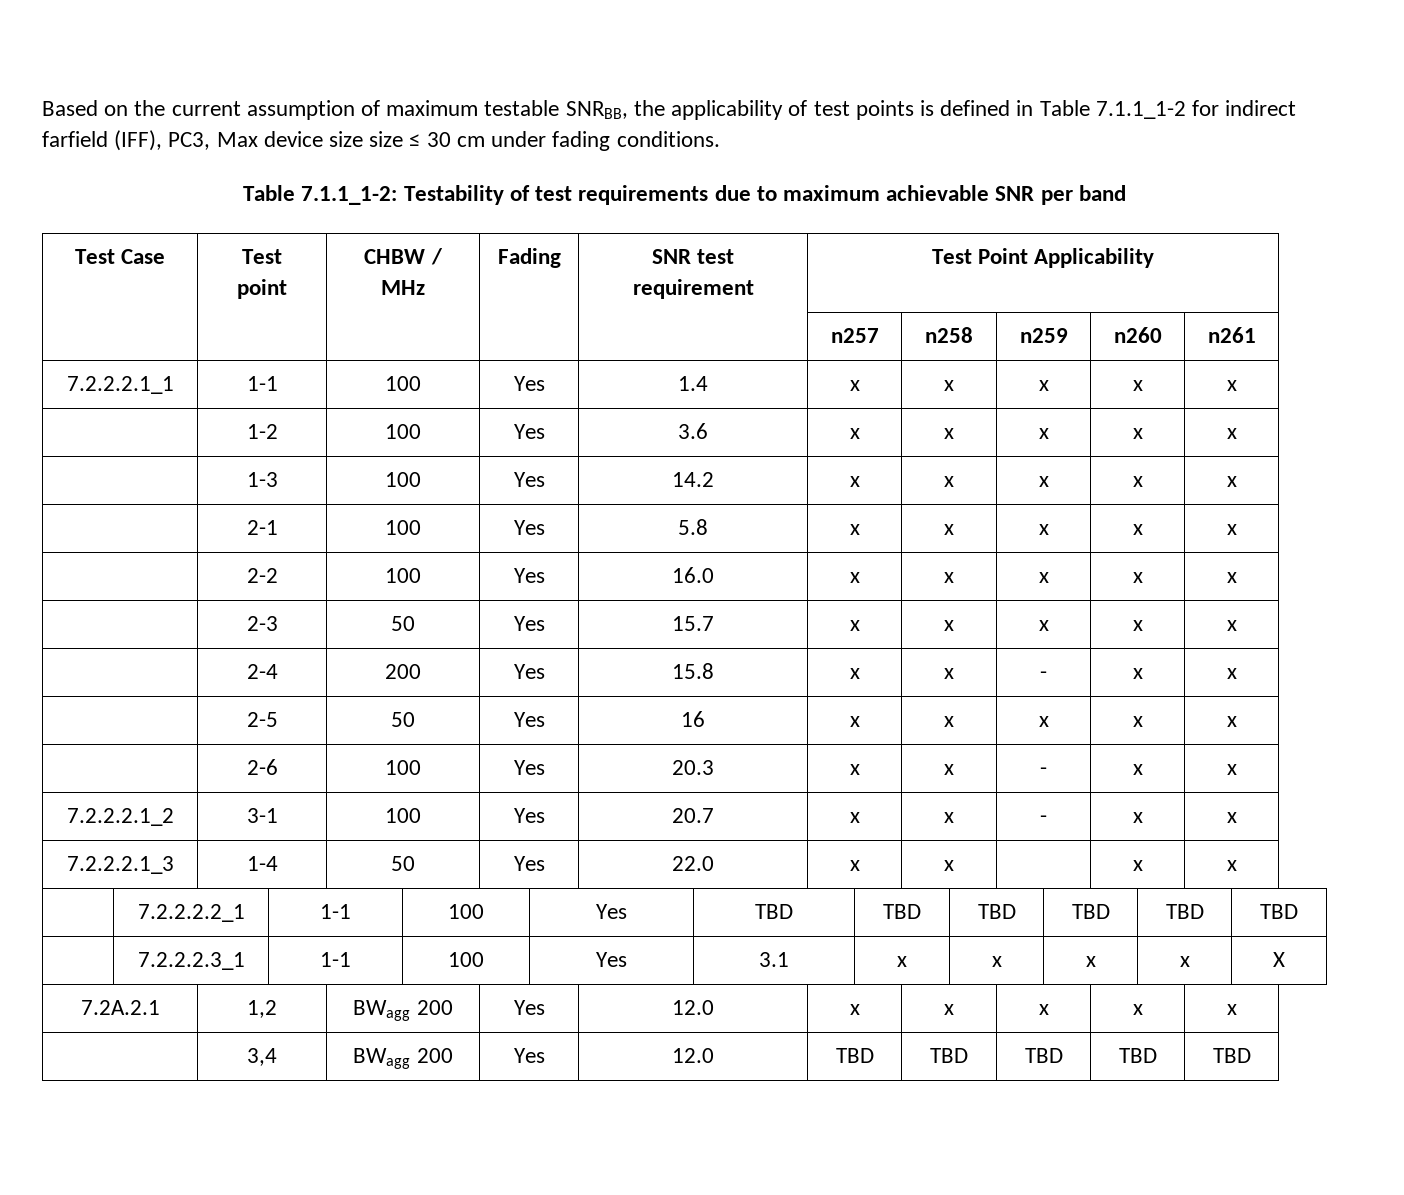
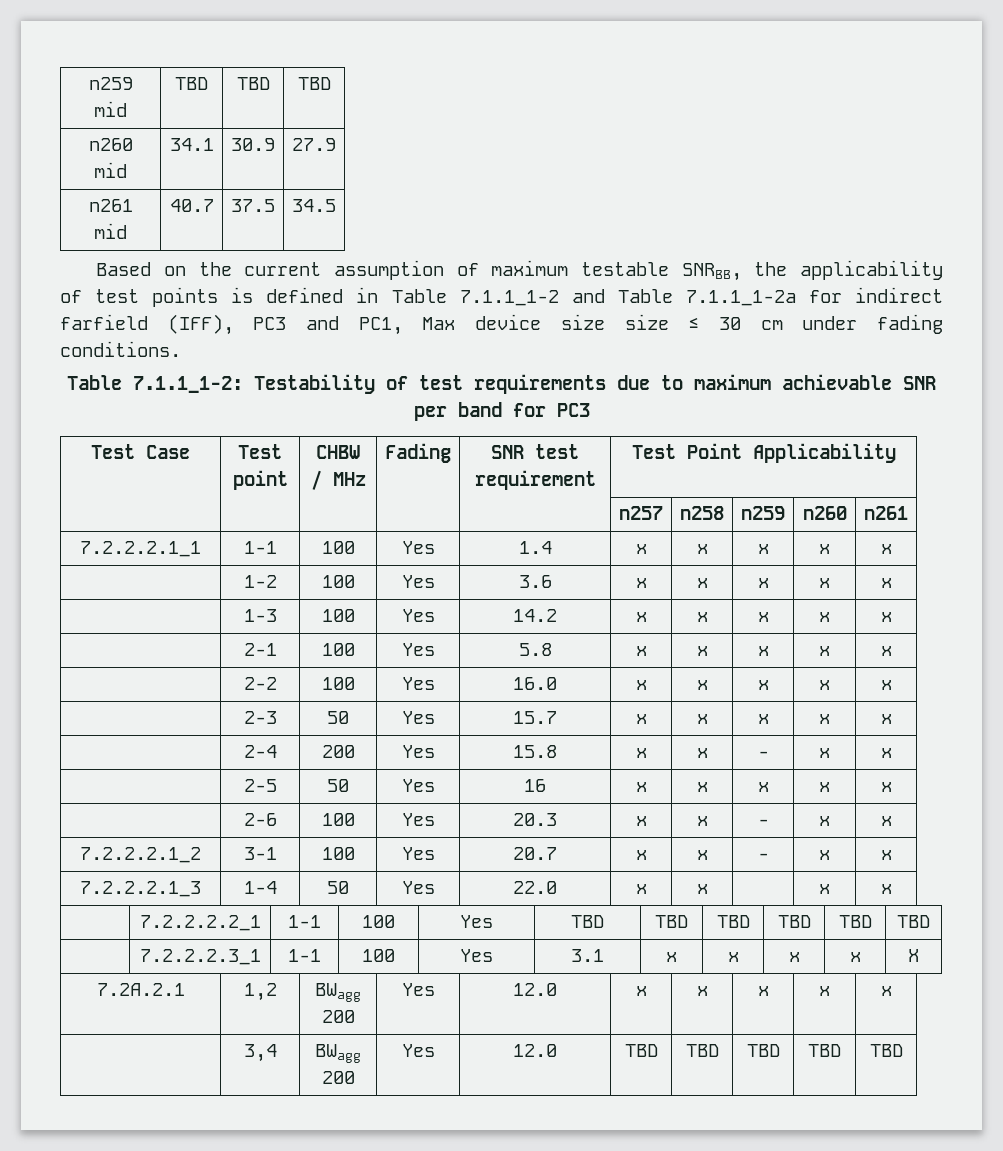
+ n259 mid | TBD | TBD | TBD
+ n260 mid | 34.1 | 30.9 | 27.9
+ n261 mid | 40.7 | 37.5 | 34.5
- Based on the current assumption of maximum testable SNRBB, the applicability of test points is defined in Table 7.1.1_1-2 for indirect farfield (IFF), PC3, Max device size size ≤ 30 cm under fading conditions.
+ Based on the current assumption of maximum testable SNRBB, the applicability of test points is defined in Table 7.1.1_1-2 and Table 7.1.1_1-2a for indirect farfield (IFF), PC3 and PC1, Max device size size ≤ 30 cm under fading conditions.
- Table 7.1.1_1-2: Testability of test requirements due to maximum achievable SNR per band
+ Table 7.1.1_1-2: Testability of test requirements due to maximum achievable SNR per band for PC3

